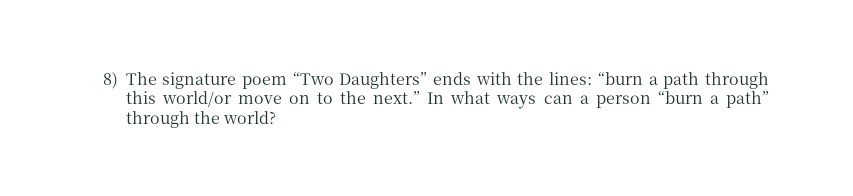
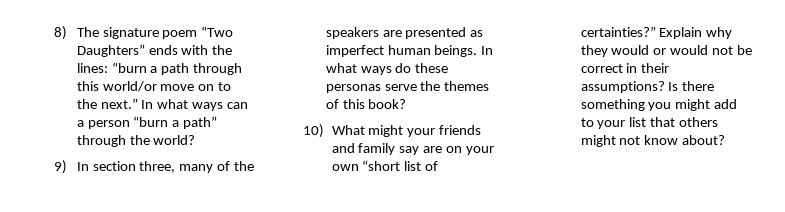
+ 9) In section three, many of the speakers are presented as imperfect human beings. In what ways do these personas serve the themes of this book?
+ 10) What might your friends and family say are on your own “short list of certainties?” Explain why they would or would not be correct in their assumptions? Is there something you might add to your list that others might not know about?

